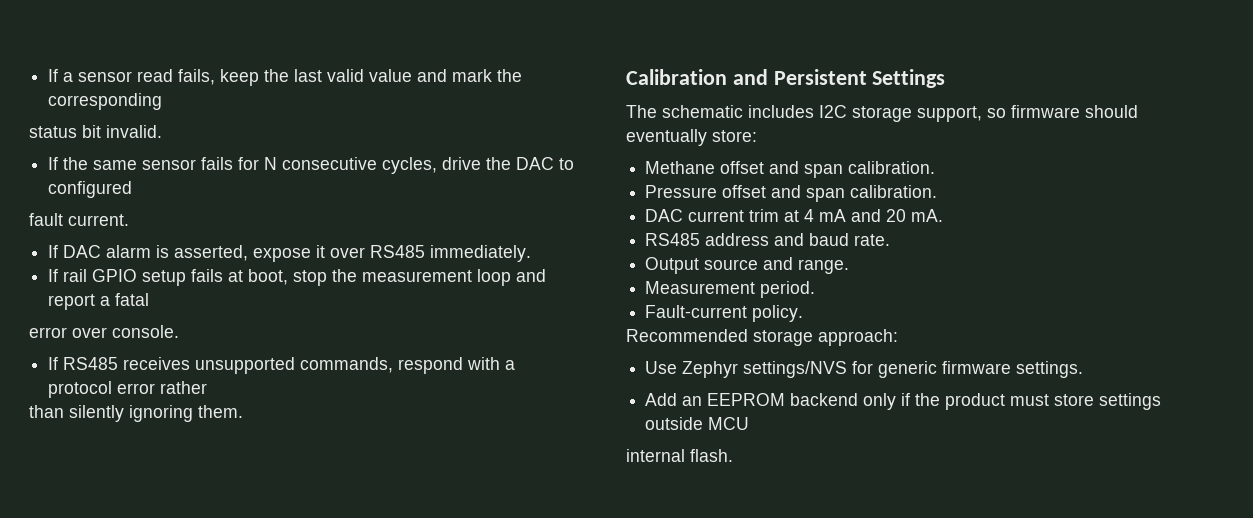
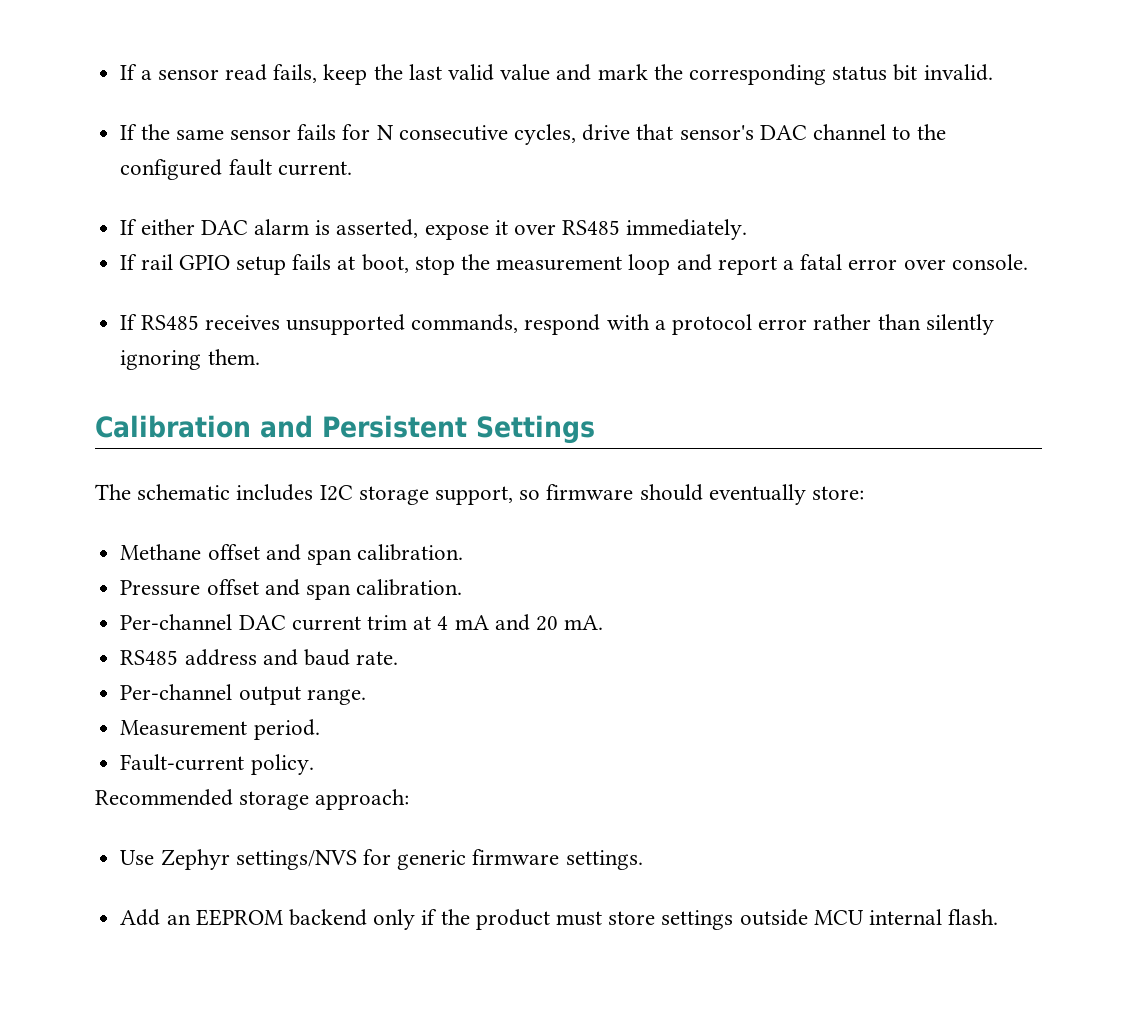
- If a sensor read fails, keep the last valid value and mark the corresponding
- status bit invalid.
+ If a sensor read fails, keep the last valid value and mark the corresponding status bit invalid.
- If the same sensor fails for N consecutive cycles, drive the DAC to configured
- fault current.
+ If the same sensor fails for N consecutive cycles, drive that sensor's DAC channel to the configured fault current.
- If DAC alarm is asserted, expose it over RS485 immediately.
+ If either DAC alarm is asserted, expose it over RS485 immediately.
- If rail GPIO setup fails at boot, stop the measurement loop and report a fatal
- error over console.
+ If rail GPIO setup fails at boot, stop the measurement loop and report a fatal error over console.
- If RS485 receives unsupported commands, respond with a protocol error rather
- than silently ignoring them.
+ If RS485 receives unsupported commands, respond with a protocol error rather than silently ignoring them.
- DAC current trim at 4 mA and 20 mA.
+ Per-channel DAC current trim at 4 mA and 20 mA.
- Output source and range.
+ Per-channel output range.
- Add an EEPROM backend only if the product must store settings outside MCU
- internal flash.
+ Add an EEPROM backend only if the product must store settings outside MCU internal flash.

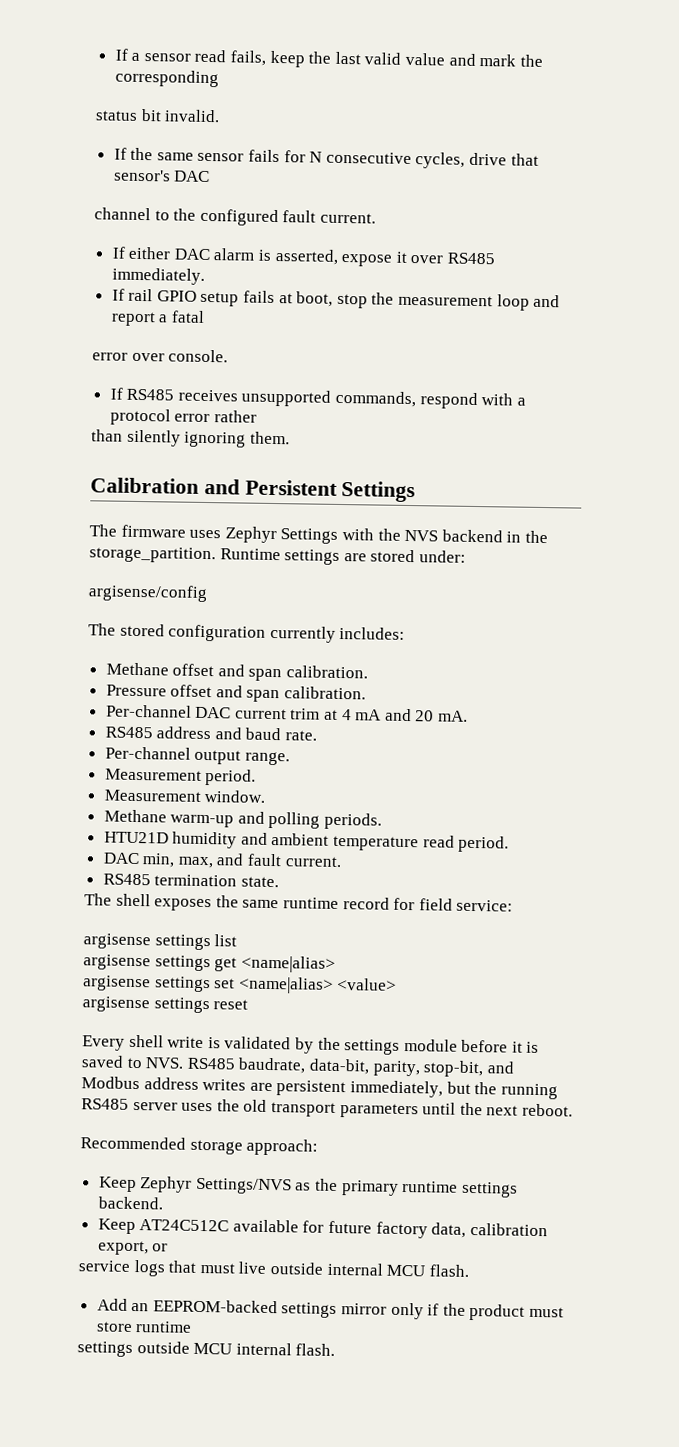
- If a sensor read fails, keep the last valid value and mark the corresponding status bit invalid.
+ If a sensor read fails, keep the last valid value and mark the corresponding
+ status bit invalid.
- If the same sensor fails for N consecutive cycles, drive that sensor's DAC channel to the configured fault current.
+ If the same sensor fails for N consecutive cycles, drive that sensor's DAC
+ channel to the configured fault current.
- If rail GPIO setup fails at boot, stop the measurement loop and report a fatal error over console.
+ If rail GPIO setup fails at boot, stop the measurement loop and report a fatal
+ error over console.
- If RS485 receives unsupported commands, respond with a protocol error rather than silently ignoring them.
+ If RS485 receives unsupported commands, respond with a protocol error rather
+ than silently ignoring them.
- The schematic includes I2C storage support, so firmware should eventually store:
+ The firmware uses Zephyr Settings with the NVS backend in the storage_partition. Runtime settings are stored under:
+ argisense/config
+ The stored configuration currently includes:
- Fault-current policy.
+ Measurement window.
+ Methane warm-up and polling periods.
+ HTU21D humidity and ambient temperature read period.
+ DAC min, max, and fault current.
+ RS485 termination state.
+ The shell exposes the same runtime record for field service:
+ argisense settings list
+ argisense settings get <name|alias>
+ argisense settings set <name|alias> <value>
+ argisense settings reset
+ Every shell write is validated by the settings module before it is saved to NVS. RS485 baudrate, data-bit, parity, stop-bit, and Modbus address writes are persistent immediately, but the running RS485 server uses the old transport parameters until the next reboot.
  Recommended storage approach:
- Use Zephyr settings/NVS for generic firmware settings.
+ Keep Zephyr Settings/NVS as the primary runtime settings backend.
+ Keep AT24C512C available for future factory data, calibration export, or
+ service logs that must live outside internal MCU flash.
- Add an EEPROM backend only if the product must store settings outside MCU internal flash.
+ Add an EEPROM-backed settings mirror only if the product must store runtime
+ settings outside MCU internal flash.

